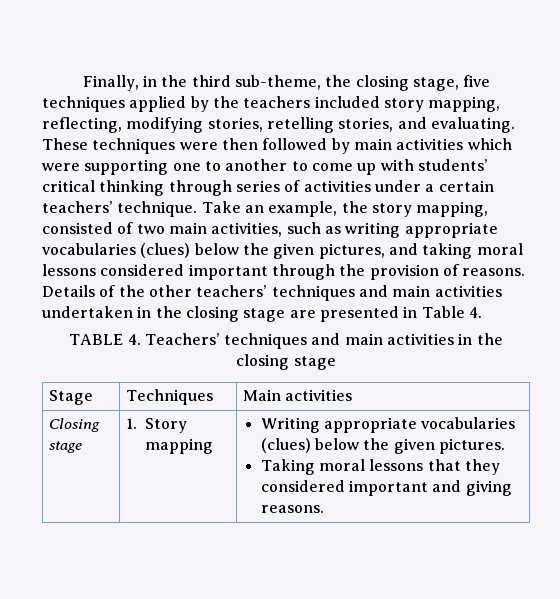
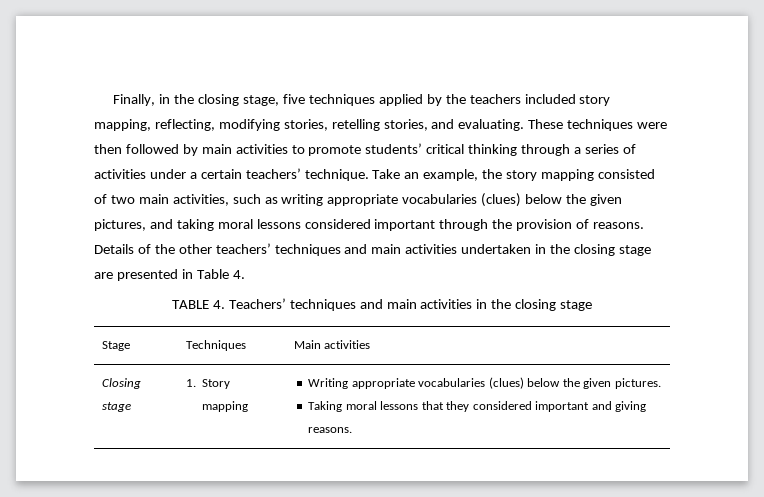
- Finally, in the third sub-theme, the closing stage, five techniques applied by the teachers included story mapping, reflecting, modifying stories, retelling stories, and evaluating.
+ Finally, in the closing stage, five techniques applied by the teachers included story mapping, reflecting, modifying stories, retelling stories, and evaluating.
- These techniques were then followed by main activities which were supporting one to another to come up with students’ critical thinking through series of activities under a certain teachers’ technique.
+ These techniques were then followed by main activities to promote students’ critical thinking through a series of activities under a certain teachers’ technique.
- Take an example, the story mapping, consisted of two main activities, such as writing appropriate vocabularies (clues) below the given pictures, and taking moral lessons considered important through the provision of reasons.
+ Take an example, the story mapping consisted of two main activities, such as writing appropriate vocabularies (clues) below the given pictures, and taking moral lessons considered important through the provision of reasons.

